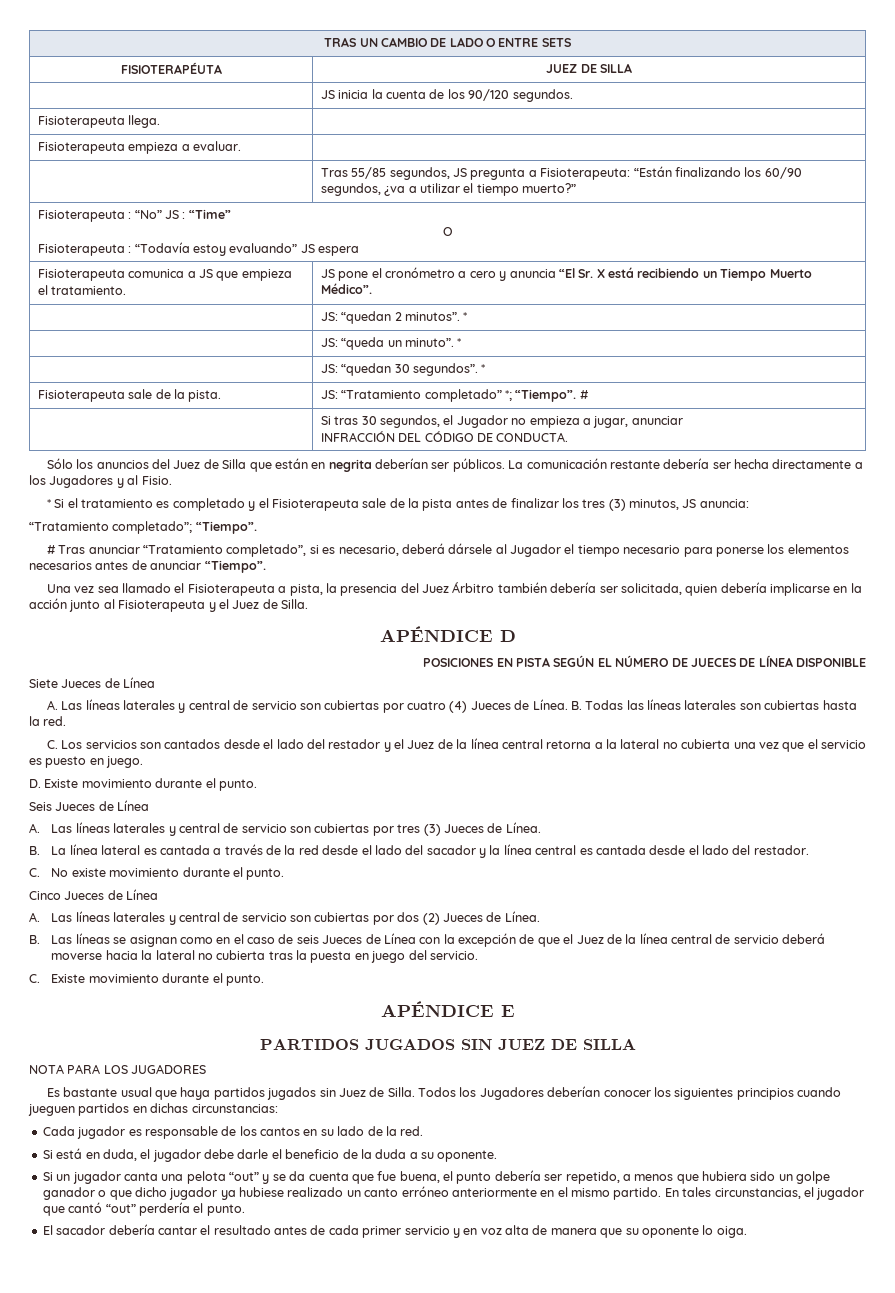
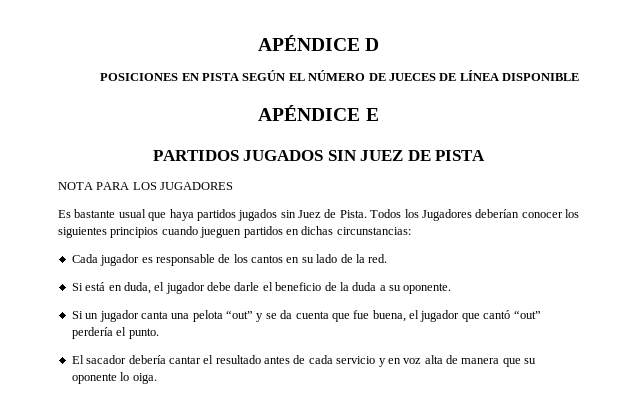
- TRAS UN CAMBIO DE LADO O ENTRE SETS
- FISIOTERAPÉUTA | JUEZ DE SILLA
- | JS inicia la cuenta de los 90/120 segundos.
- Fisioterapeuta llega. |
- Fisioterapeuta empieza a evaluar. |
- | Tras 55/85 segundos, JS pregunta a Fisioterapeuta: “Están finalizando los 60/90 segundos, ¿va a utilizar el tiempo muerto?”
- Fisioterapeuta : “No” JS : “Time”
- O
- Fisioterapeuta : “Todavía estoy evaluando” JS espera
- Fisioterapeuta comunica a JS que empieza el tratamiento. | JS pone el cronómetro a cero y anuncia “El Sr. X está recibiendo un Tiempo Muerto Médico”.
- | JS: “quedan 2 minutos”. *
- | JS: “queda un minuto”. *
- | JS: “quedan 30 segundos”. *
- Fisioterapeuta sale de la pista. | JS: “Tratamiento completado” *; “Tiempo”. #
- | Si tras 30 segundos, el Jugador no empieza a jugar, anunciar
- INFRACCIÓN DEL CÓDIGO DE CONDUCTA.
- Sólo los anuncios del Juez de Silla que están en negrita deberían ser públicos. La comunicación restante debería ser hecha directamente a los Jugadores y al Fisio.
- * Si el tratamiento es completado y el Fisioterapeuta sale de la pista antes de finalizar los tres (3) minutos, JS anuncia:
- “Tratamiento completado”; “Tiempo”.
- # Tras anunciar “Tratamiento completado”, si es necesario, deberá dársele al Jugador el tiempo necesario para ponerse los elementos necesarios antes de anunciar “Tiempo”.
- Una vez sea llamado el Fisioterapeuta a pista, la presencia del Juez Árbitro también debería ser solicitada, quien debería implicarse en la acción junto al Fisioterapeuta y el Juez de Silla.
- Siete Jueces de Línea
- A. Las líneas laterales y central de servicio son cubiertas por cuatro (4) Jueces de Línea. B. Todas las líneas laterales son cubiertas hasta la red.
- C. Los servicios son cantados desde el lado del restador y el Juez de la línea central retorna a la lateral no cubierta una vez que el servicio es puesto en juego.
- D. Existe movimiento durante el punto.
- Seis Jueces de Línea
- A. Las líneas laterales y central de servicio son cubiertas por tres (3) Jueces de Línea.
- B. La línea lateral es cantada a través de la red desde el lado del sacador y la línea central es cantada desde el lado del restador.
- C. No existe movimiento durante el punto.
- Cinco Jueces de Línea
- A. Las líneas laterales y central de servicio son cubiertas por dos (2) Jueces de Línea.
- B. Las líneas se asignan como en el caso de seis Jueces de Línea con la excepción de que el Juez de la línea central de servicio deberá moverse hacia la lateral no cubierta tras la puesta en juego del servicio.
- C. Existe movimiento durante el punto.
- PARTIDOS JUGADOS SIN JUEZ DE SILLA
+ PARTIDOS JUGADOS SIN JUEZ DE PISTA
- Es bastante usual que haya partidos jugados sin Juez de Silla.
+ Es bastante usual que haya partidos jugados sin Juez de Pista.
- Si un jugador canta una pelota “out” y se da cuenta que fue buena, el punto debería ser repetido, a menos que hubiera sido un golpe ganador o que dicho jugador ya hubiese realizado un canto erróneo anteriormente en el mismo partido. En tales circunstancias, el jugador que cantó “out” perdería el punto.
+ Si un jugador canta una pelota “out” y se da cuenta que fue buena, el jugador que cantó “out” perdería el punto.
- El sacador debería cantar el resultado antes de cada primer servicio y en voz alta de manera que su oponente lo oiga.
+ El sacador debería cantar el resultado antes de cada servicio y en voz alta de manera que su oponente lo oiga.

